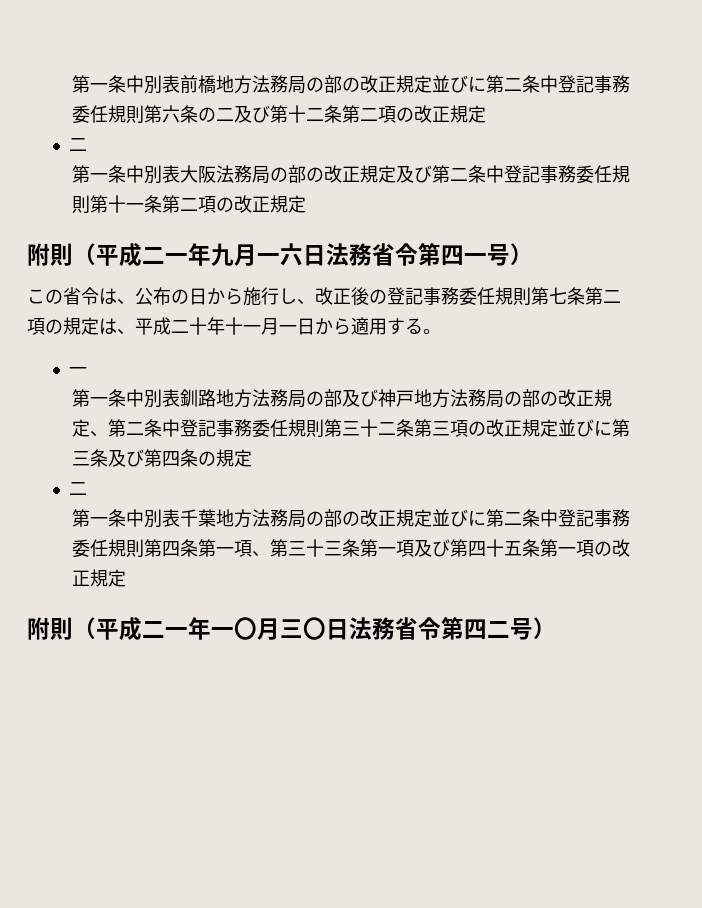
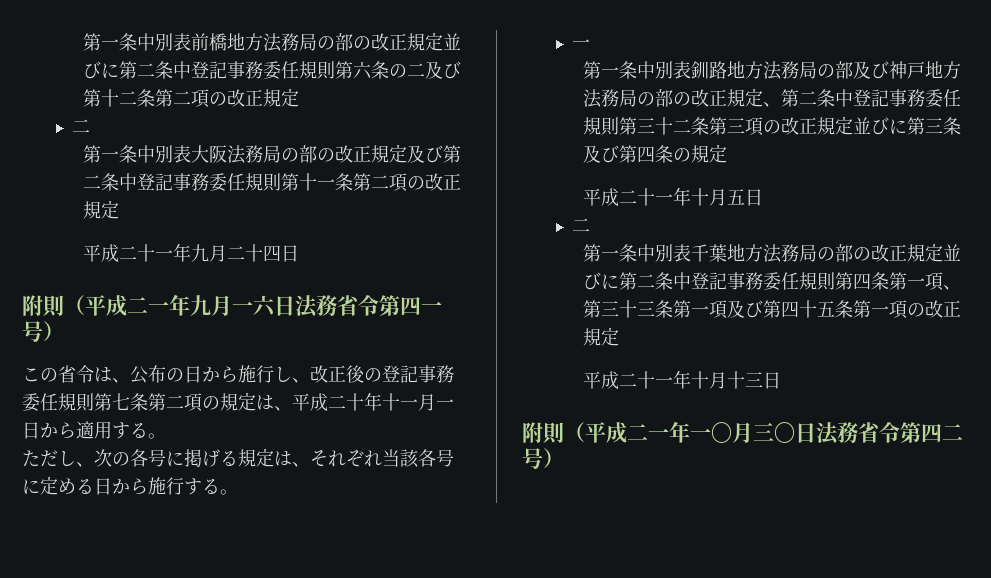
+ 平成二十一年九月二十四日
+ ただし、次の各号に掲げる規定は、それぞれ当該各号に定める日から施行する。
+ 平成二十一年十月五日
+ 平成二十一年十月十三日

